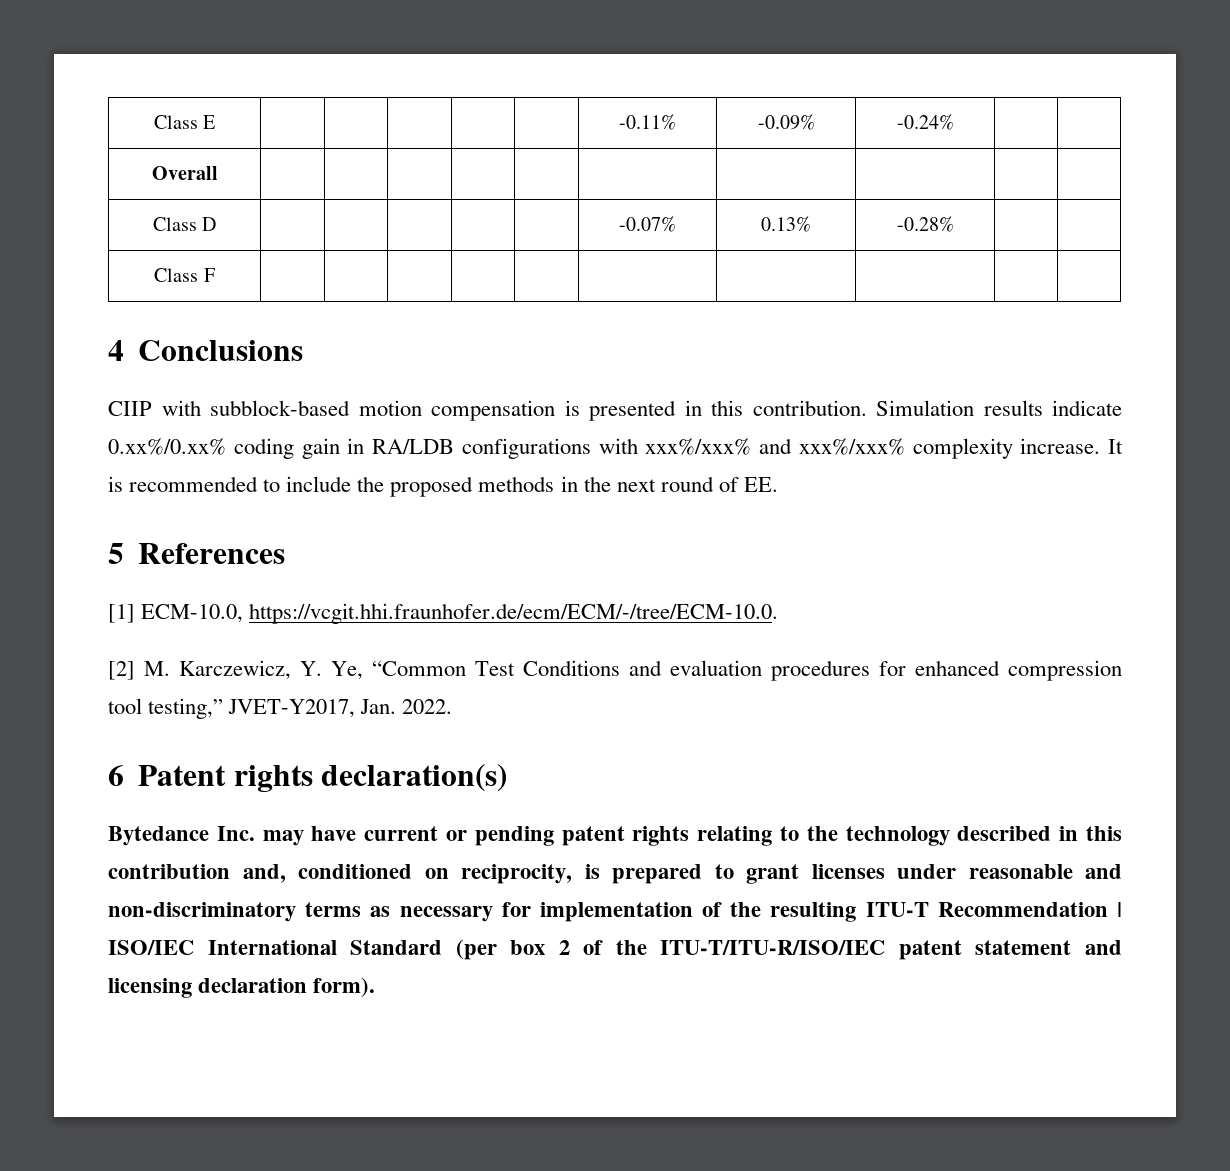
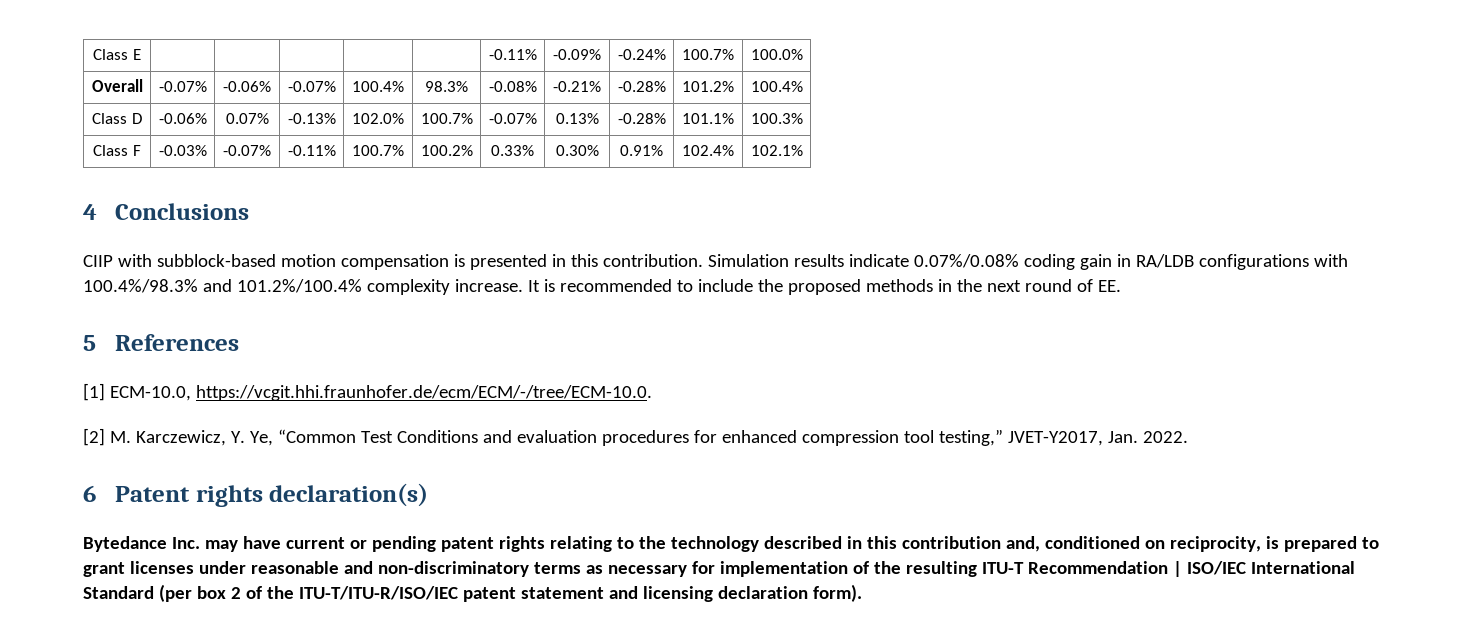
- Class E | | | | | | -0.11% | -0.09% | -0.24% | |
+ Class E | | | | | | -0.11% | -0.09% | -0.24% | 100.7% | 100.0%
- Overall | | | | | | | | | |
- Class D | | | | | | -0.07% | 0.13% | -0.28% | |
+ Overall | -0.07% | -0.06% | -0.07% | 100.4% | 98.3% | -0.08% | -0.21% | -0.28% | 101.2% | 100.4%
+ Class D | -0.06% | 0.07% | -0.13% | 102.0% | 100.7% | -0.07% | 0.13% | -0.28% | 101.1% | 100.3%
- Class F | | | | | | | | | |
+ Class F | -0.03% | -0.07% | -0.11% | 100.7% | 100.2% | 0.33% | 0.30% | 0.91% | 102.4% | 102.1%
- Simulation results indicate 0.xx%/0.xx% coding gain in RA/LDB configurations with xxx%/xxx% and xxx%/xxx% complexity increase.
+ Simulation results indicate 0.07%/0.08% coding gain in RA/LDB configurations with 100.4%/98.3% and 101.2%/100.4% complexity increase.

